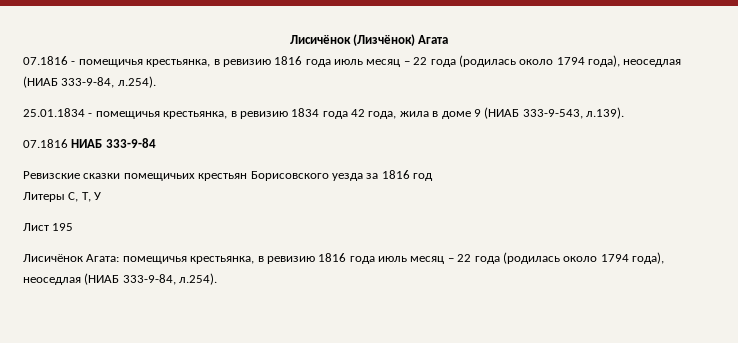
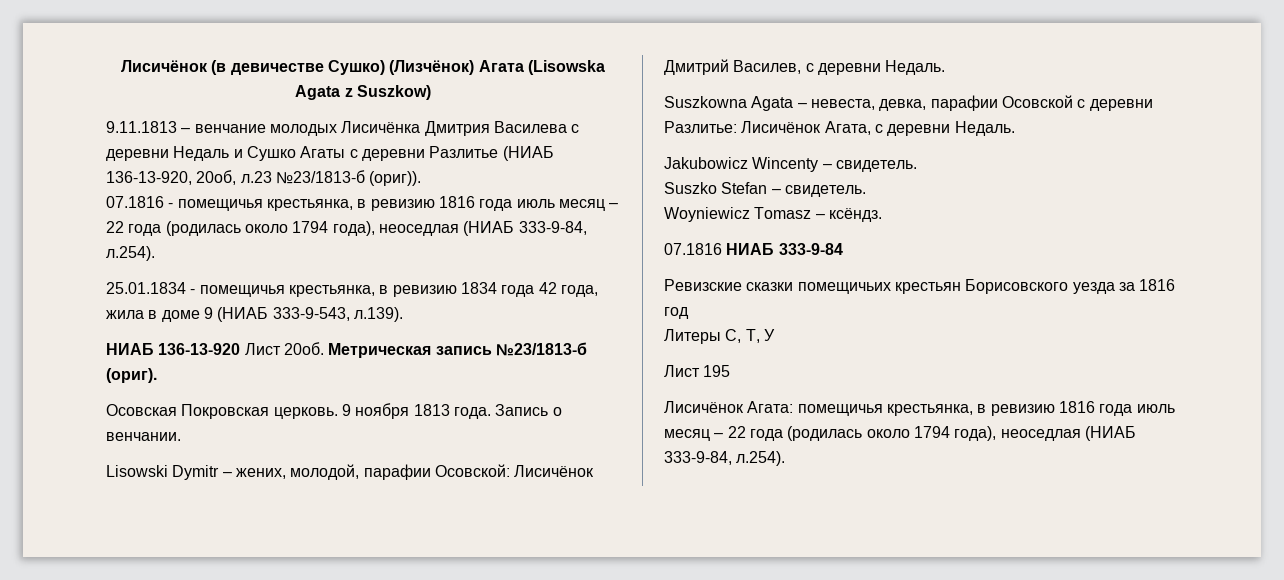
- Лисичёнок (Лизчёнок) Агата
+ Лисичёнок (в девичестве Сушко) (Лизчёнок) Агата (Lisowska Agata z Suszkow)
+ 9.11.1813 – венчание молодых Лисичёнка Дмитрия Василева с деревни Недаль и Сушко Агаты с деревни Разлитье (НИАБ 136-13-920, 20об, л.23 №23/1813-б (ориг)).
+ НИАБ 136-13-920 Лист 20об. Метрическая запись №23/1813-б (ориг).
+ Осовская Покровская церковь. 9 ноября 1813 года. Запись о венчании.
+ Lisowski Dymitr – жених, молодой, парафии Осовской: Лисичёнок Дмитрий Василев, с деревни Недаль.
+ Suszkowna Agata – невеста, девка, парафии Осовской с деревни Разлитье: Лисичёнок Агата, с деревни Недаль.
+ Jakubowicz Wincenty – свидетель.
+ Suszko Stefan – свидетель.
+ Woyniewicz Tomasz – ксёндз.

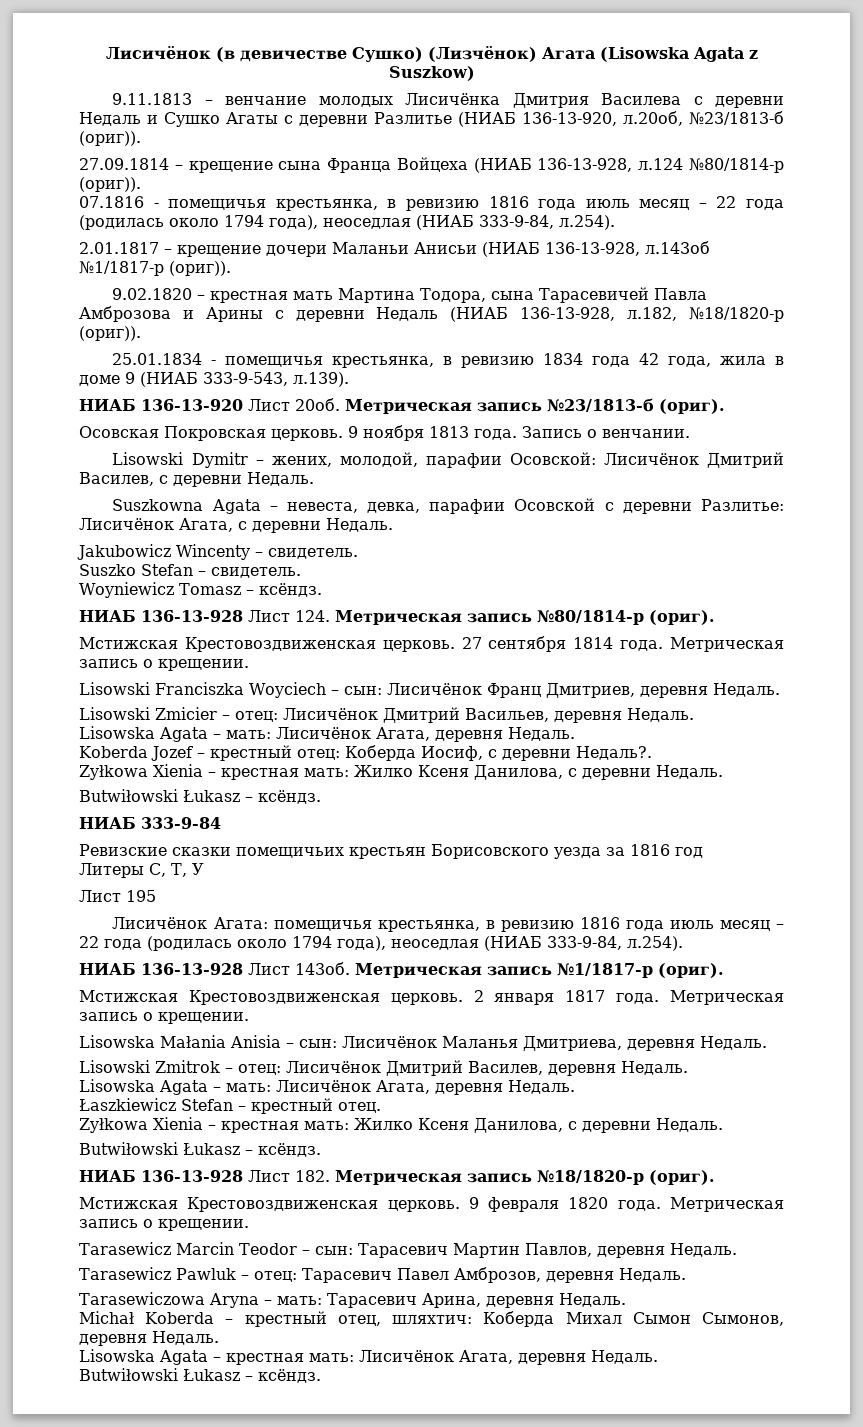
- 9.11.1813 – венчание молодых Лисичёнка Дмитрия Василева с деревни Недаль и Сушко Агаты с деревни Разлитье (НИАБ 136-13-920, 20об, л.23 №23/1813-б (ориг)).
+ 9.11.1813 – венчание молодых Лисичёнка Дмитрия Василева с деревни Недаль и Сушко Агаты с деревни Разлитье (НИАБ 136-13-920, л.20об, №23/1813-б (ориг)).
+ 27.09.1814 – крещение сына Франца Войцеха (НИАБ 136-13-928, л.124 №80/1814-р (ориг)).
+ 2.01.1817 – крещение дочери Маланьи Анисьи (НИАБ 136-13-928, л.143об №1/1817-р (ориг)).
+ 9.02.1820 – крестная мать Мартина Тодора, сына Тарасевичей Павла Амброзова и Арины с деревни Недаль (НИАБ 136-13-928, л.182, №18/1820-р (ориг)).
- 07.1816 НИАБ 333-9-84
+ НИАБ 136-13-928 Лист 124. Метрическая запись №80/1814-р (ориг).
+ Мстижская Крестовоздвиженская церковь. 27 сентября 1814 года. Метрическая запись о крещении.
+ Lisowski Franciszka Woyciech – сын: Лисичёнок Франц Дмитриев, деревня Недаль.
+ Lisowski Zmicier – отец: Лисичёнок Дмитрий Васильев, деревня Недаль.
+ Lisowska Agata – мать: Лисичёнок Агата, деревня Недаль.
+ Koberda Jozef – крестный отец: Коберда Иосиф, с деревни Недаль?.
+ Zyłkowa Xienia – крестная мать: Жилко Ксеня Данилова, с деревни Недаль.
+ Butwiłowski Łukasz – ксёндз.
+ НИАБ 333-9-84
+ НИАБ 136-13-928 Лист 143об. Метрическая запись №1/1817-р (ориг).
+ Мстижская Крестовоздвиженская церковь. 2 января 1817 года. Метрическая запись о крещении.
+ Lisowska Małania Anisia – сын: Лисичёнок Маланья Дмитриева, деревня Недаль.
+ Lisowski Zmitrok – отец: Лисичёнок Дмитрий Василев, деревня Недаль.
+ Lisowska Agata – мать: Лисичёнок Агата, деревня Недаль.
+ Łaszkiewicz Stefan – крестный отец.
+ Zyłkowa Xienia – крестная мать: Жилко Ксеня Данилова, с деревни Недаль.
+ Butwiłowski Łukasz – ксёндз.
+ НИАБ 136-13-928 Лист 182. Метрическая запись №18/1820-р (ориг).
+ Мстижская Крестовоздвиженская церковь. 9 февраля 1820 года. Метрическая запись о крещении.
+ Tarasewicz Marcin Teodor – сын: Тарасевич Мартин Павлов, деревня Недаль.
+ Tarasewicz Pawluk – отец: Тарасевич Павел Амброзов, деревня Недаль.
+ Tarasewiczowa Aryna – мать: Тарасевич Арина, деревня Недаль.
+ Michał Koberda – крестный отец, шляхтич: Коберда Михал Сымон Сымонов, деревня Недаль.
+ Lisowska Agata – крестная мать: Лисичёнок Агата, деревня Недаль.
+ Butwiłowski Łukasz – ксёндз.

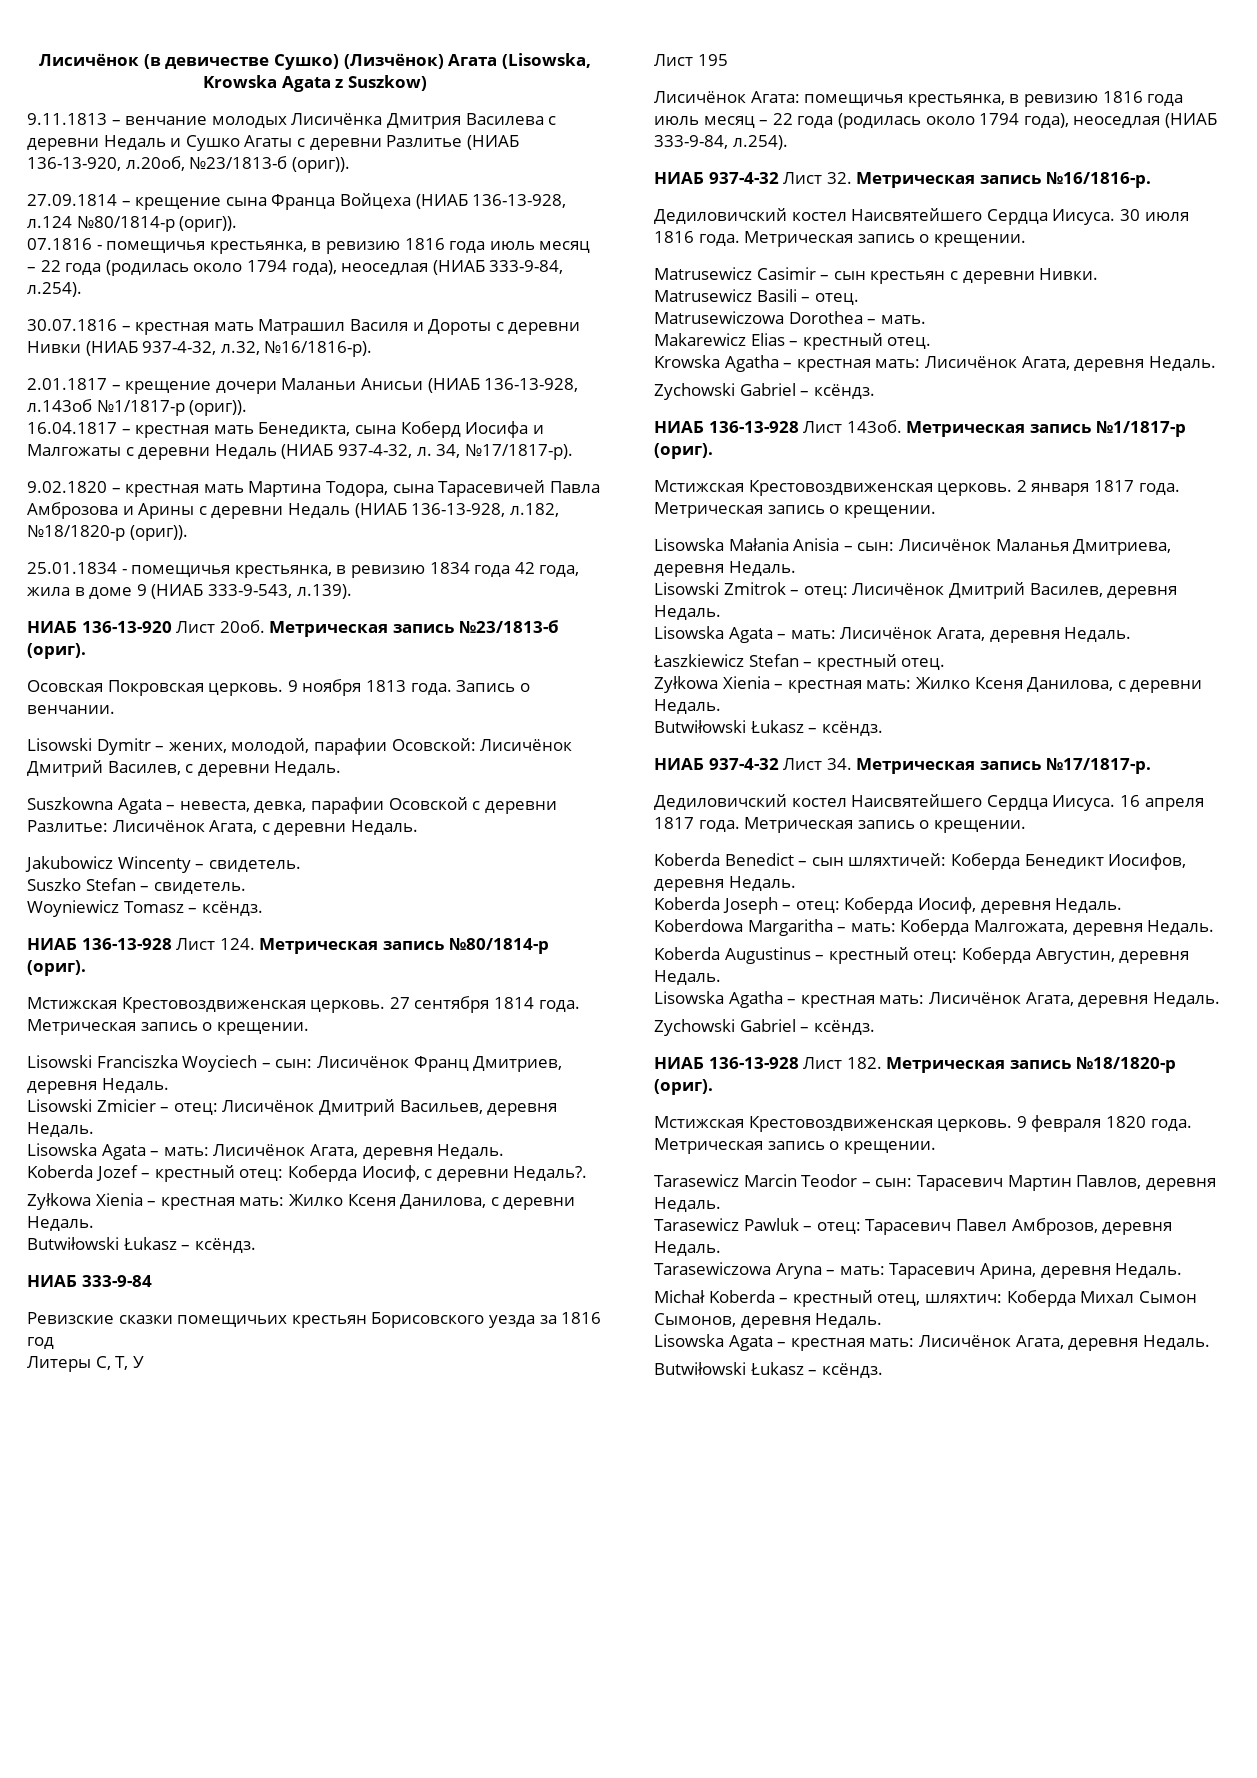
- Лисичёнок (в девичестве Сушко) (Лизчёнок) Агата (Lisowska Agata z Suszkow)
+ Лисичёнок (в девичестве Сушко) (Лизчёнок) Агата (Lisowska, Krowska Agata z Suszkow)
+ 30.07.1816 – крестная мать Матрашил Василя и Дороты с деревни Нивки (НИАБ 937-4-32, л.32, №16/1816-р).
+ 16.04.1817 – крестная мать Бенедикта, сына Коберд Иосифа и Малгожаты с деревни Недаль (НИАБ 937-4-32, л. 34, №17/1817-р).
+ НИАБ 937-4-32 Лист 32. Метрическая запись №16/1816-р.
+ Дедиловичский костел Наисвятейшего Сердца Иисуса. 30 июля 1816 года. Метрическая запись о крещении.
+ Matrusewicz Casimir – сын крестьян с деревни Нивки.
+ Matrusewicz Basili – отец.
+ Matrusewiczowa Dorothea – мать.
+ Makarewicz Elias – крестный отец.
+ Krowska Agatha – крестная мать: Лисичёнок Агата, деревня Недаль.
+ Zychowski Gabriel – ксёндз.
+ НИАБ 937-4-32 Лист 34. Метрическая запись №17/1817-р.
+ Дедиловичский костел Наисвятейшего Сердца Иисуса. 16 апреля 1817 года. Метрическая запись о крещении.
+ Koberda Benedict – сын шляхтичей: Коберда Бенедикт Иосифов, деревня Недаль.
+ Koberda Joseph – отец: Коберда Иосиф, деревня Недаль.
+ Koberdowa Margaritha – мать: Коберда Малгожата, деревня Недаль.
+ Koberda Augustinus – крестный отец: Коберда Августин, деревня Недаль.
+ Lisowska Agatha – крестная мать: Лисичёнок Агата, деревня Недаль.
+ Zychowski Gabriel – ксёндз.

